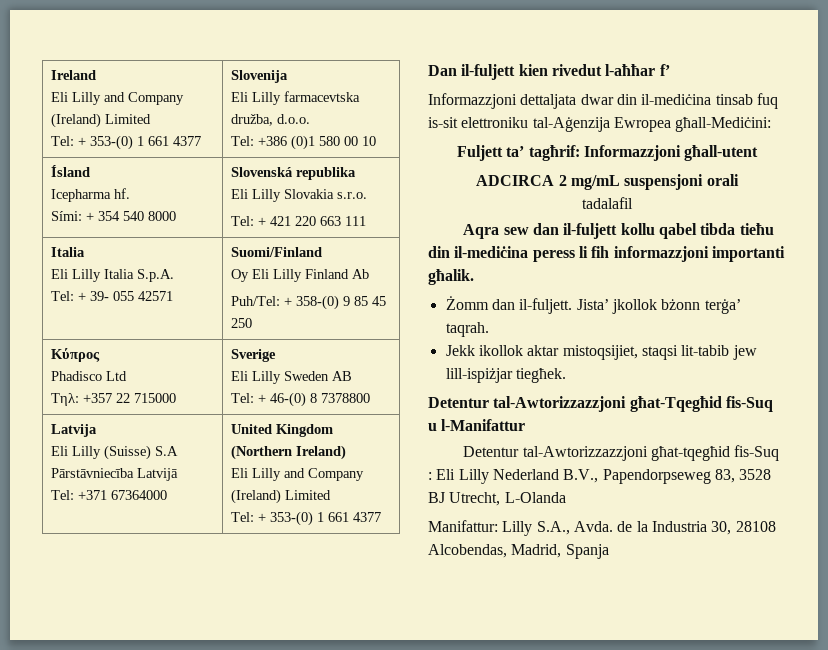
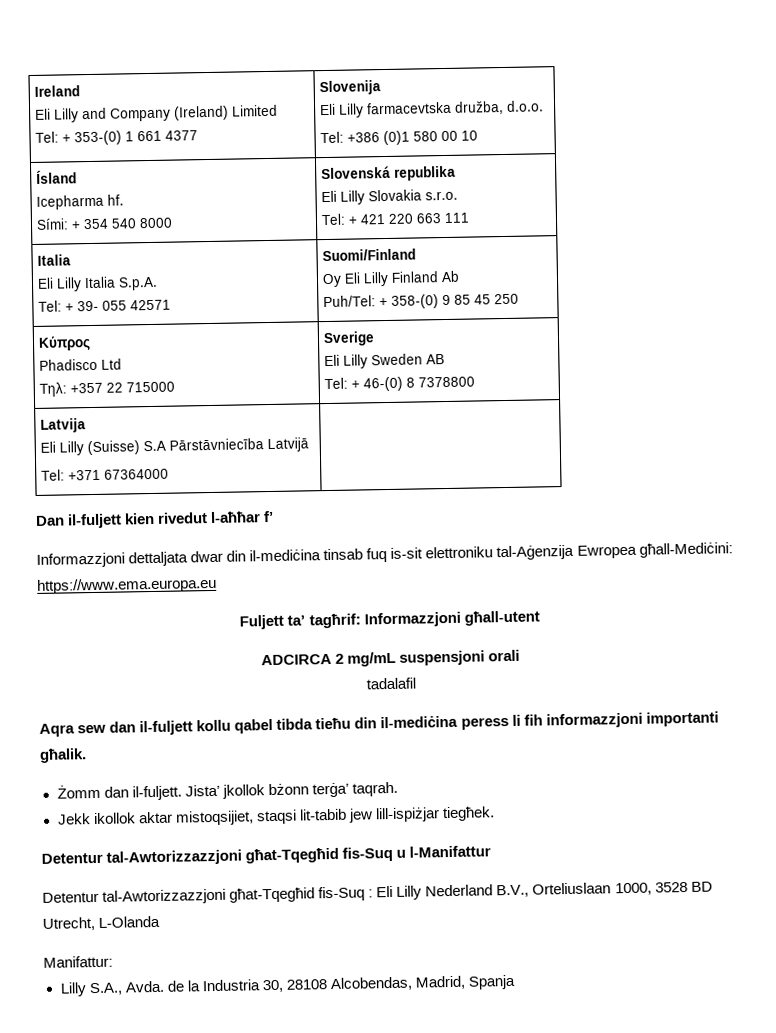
  Latvija
  Eli Lilly (Suisse) S.A Pārstāvniecība Latvijā
- Tel: +371 67364000 | United Kingdom (Northern Ireland)
- Eli Lilly and Company (Ireland) Limited
- Tel: + 353-(0) 1 661 4377
+ Tel: +371 67364000 |
- Informazzjoni dettaljata dwar din il-mediċina tinsab fuq is-sit elettroniku tal-Aġenzija Ewropea għall-Mediċini:
+ Informazzjoni dettaljata dwar din il-mediċina tinsab fuq is-sit elettroniku tal-Aġenzija Ewropea għall-Mediċini: https://www.ema.europa.eu
- Detentur tal-Awtorizzazzjoni għat-tqegħid fis-Suq : Eli Lilly Nederland B.V., Papendorpseweg 83, 3528 BJ Utrecht, L-Olanda
+ Detentur tal-Awtorizzazzjoni għat-Tqegħid fis-Suq : Eli Lilly Nederland B.V., Orteliuslaan 1000, 3528 BD Utrecht, L-Olanda
- Manifattur: Lilly S.A., Avda. de la Industria 30, 28108 Alcobendas, Madrid, Spanja
+ Manifattur:
+ Lilly S.A., Avda. de la Industria 30, 28108 Alcobendas, Madrid, Spanja

